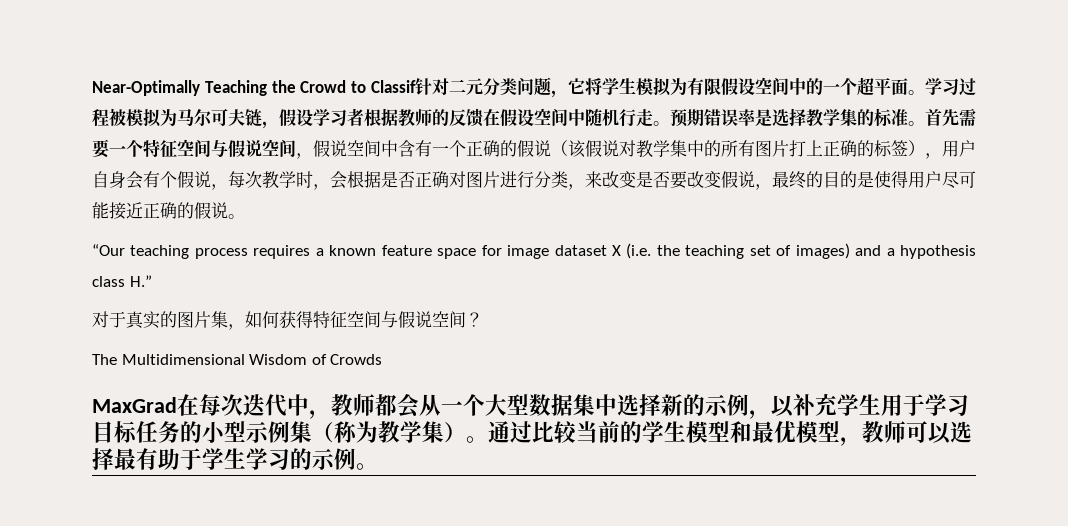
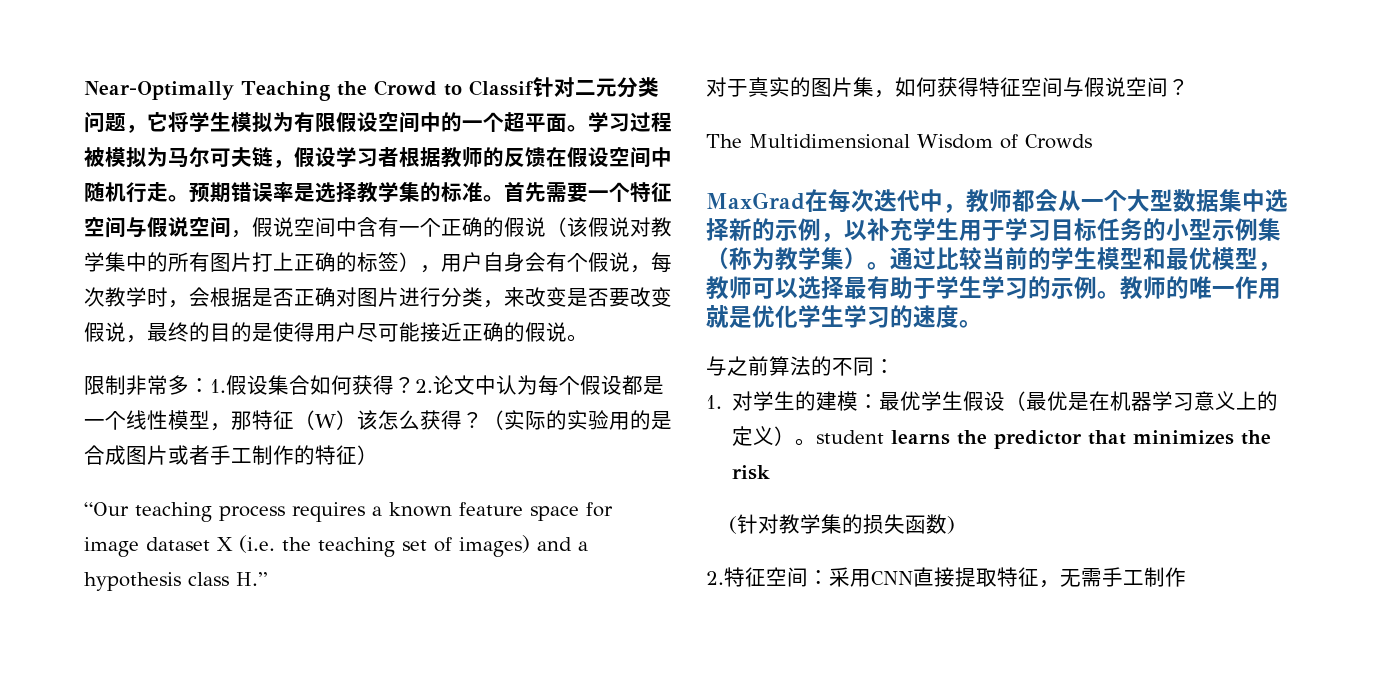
+ 限制非常多：1.假设集合如何获得？2.论文中认为每个假设都是一个线性模型，那特征（W）该怎么获得？（实际的实验用的是合成图片或者手工制作的特征）
+ 教师的唯一作用就是优化学生学习的速度。
+ 与之前算法的不同：
+ 1.对学生的建模：最优学生假设（最优是在机器学习意义上的定义）。student learns the predictor that minimizes the risk
+ (针对教学集的损失函数)
+ 2.特征空间：采用CNN直接提取特征，无需手工制作

